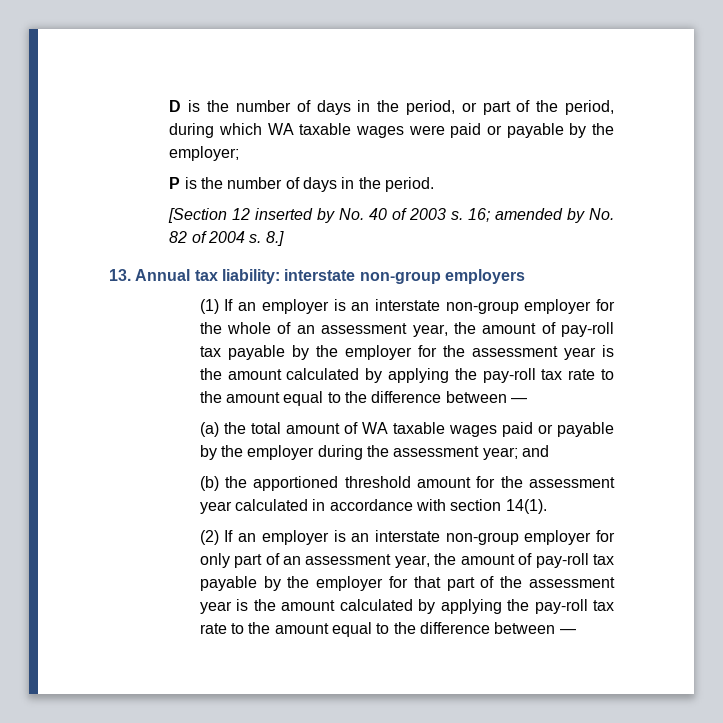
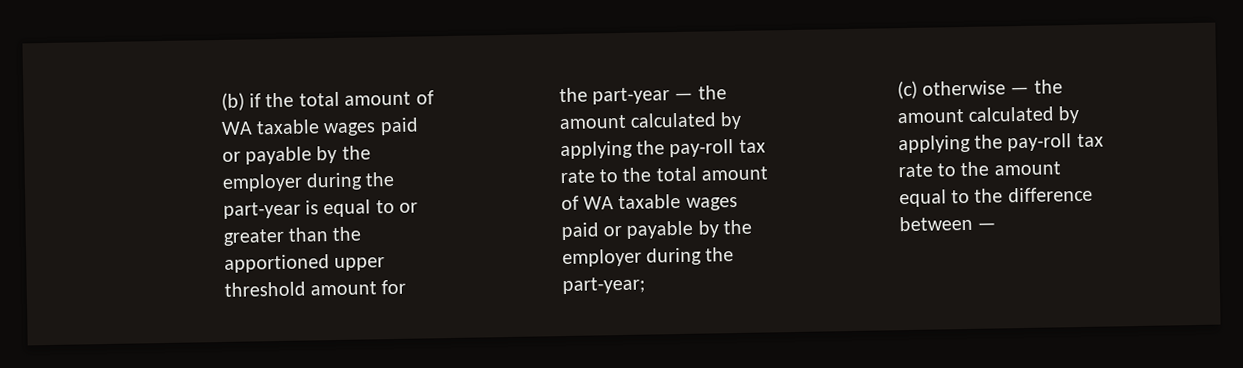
- D is the number of days in the period, or part of the period, during which WA taxable wages were paid or payable by the employer;
- P is the number of days in the period.
- [Section 12 inserted by No. 40 of 2003 s. 16; amended by No. 82 of 2004 s. 8.]
- 13. Annual tax liability: interstate non-group employers
- (1) If an employer is an interstate non-group employer for the whole of an assessment year, the amount of pay-roll tax payable by the employer for the assessment year is the amount calculated by applying the pay-roll tax rate to the amount equal to the difference between —
+ (b) if the total amount of WA taxable wages paid or payable by the employer during the part-year is equal to or greater than the apportioned upper threshold amount for the part-year — the amount calculated by applying the pay-roll tax rate to the total amount of WA taxable wages paid or payable by the employer during the part-year;
+ (c) otherwise — the amount calculated by applying the pay-roll tax rate to the amount equal to the difference between —
- (a) the total amount of WA taxable wages paid or payable by the employer during the assessment year; and
- (b) the apportioned threshold amount for the assessment year calculated in accordance with section 14(1).
- (2) If an employer is an interstate non-group employer for only part of an assessment year, the amount of pay-roll tax payable by the employer for that part of the assessment year is the amount calculated by applying the pay-roll tax rate to the amount equal to the difference between —

